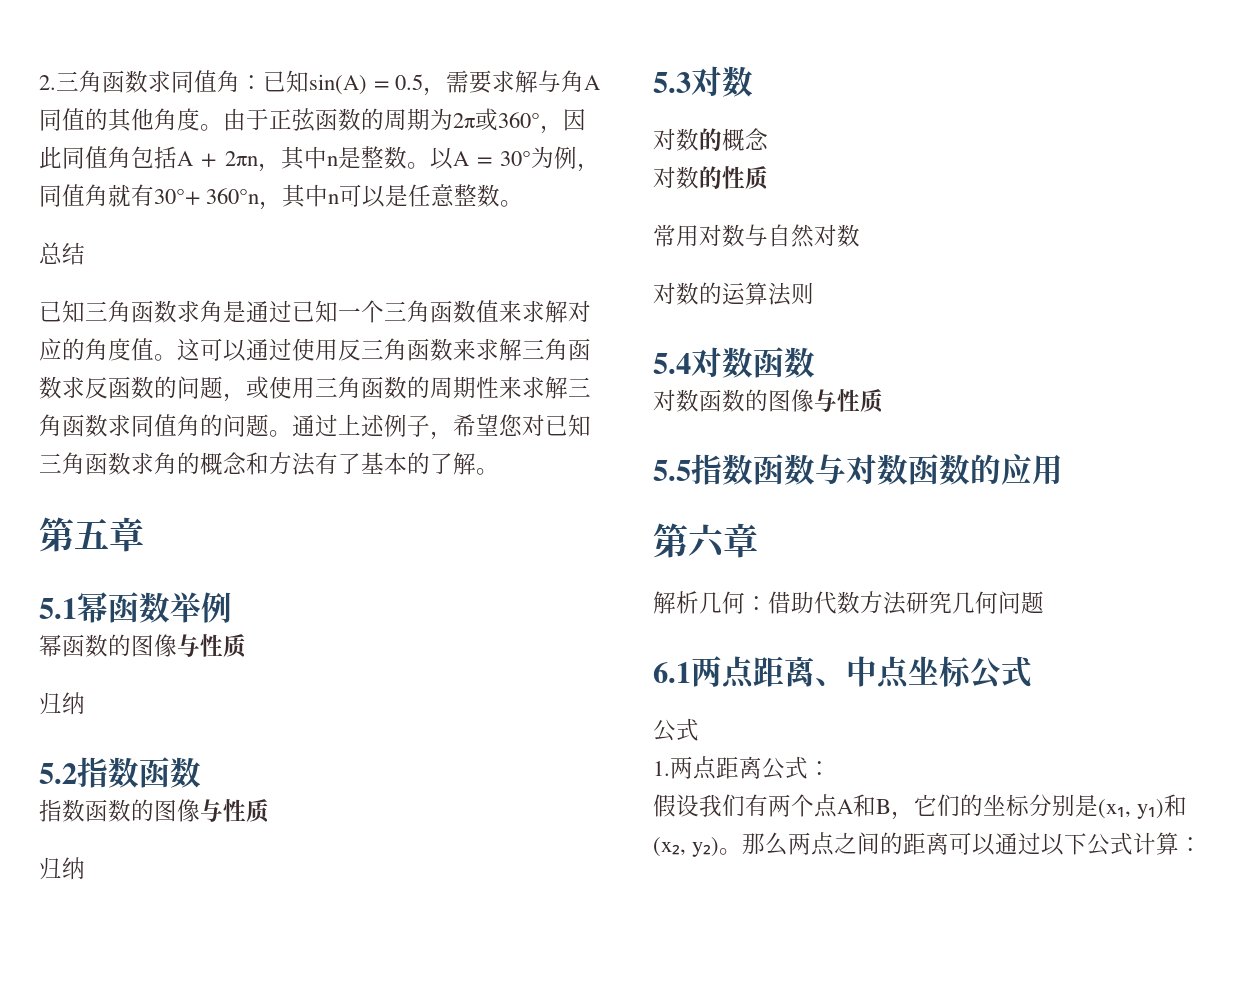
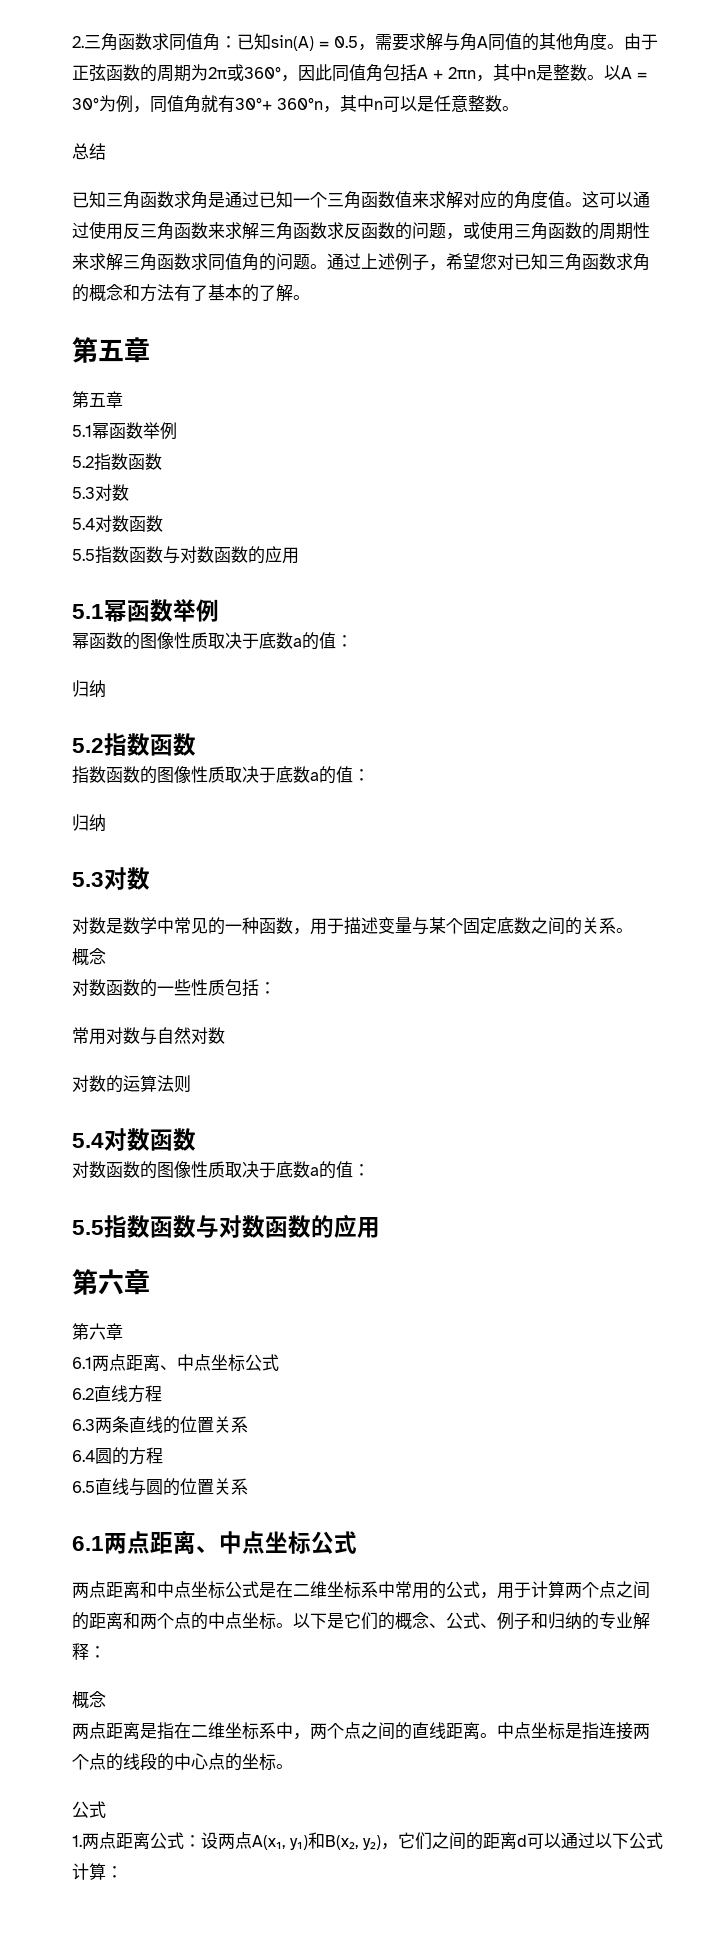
  通过上述例子，希望您对已知三角函数求角的概念和方法有了基本的了解。
  第五章
+ 第五章
+ 5.1幂函数举例
+ 5.2指数函数
+ 5.3对数
+ 5.4对数函数
+ 5.5指数函数与对数函数的应用
- 幂函数的图像与性质
+ 幂函数的图像性质取决于底数a的值：
- 指数函数的图像与性质
+ 指数函数的图像性质取决于底数a的值：
- 对数的概念
+ 对数是数学中常见的一种函数，用于描述变量与某个固定底数之间的关系。
+ 概念
- 对数的性质
+ 对数函数的一些性质包括：
- 对数函数的图像与性质
+ 对数函数的图像性质取决于底数a的值：
  5.5指数函数与对数函数的应用
  第六章
- 解析几何：借助代数方法研究几何问题
+ 第六章
  6.1两点距离、中点坐标公式
+ 6.2直线方程
+ 6.3两条直线的位置关系
+ 6.4圆的方程
+ 6.5直线与圆的位置关系
+ 6.1两点距离、中点坐标公式
+ 两点距离和中点坐标公式是在二维坐标系中常用的公式，用于计算两个点之间的距离和两个点的中点坐标。以下是它们的概念、公式、例子和归纳的专业解释：
+ 概念
+ 两点距离是指在二维坐标系中，两个点之间的直线距离。中点坐标是指连接两个点的线段的中心点的坐标。
- 1.两点距离公式：
- 假设我们有两个点A和B，它们的坐标分别是(x₁, y₁)和(x₂, y₂)。那么两点之间的距离可以通过以下公式计算：
+ 1.两点距离公式：设两点A(x₁, y₁)和B(x₂, y₂)，它们之间的距离d可以通过以下公式计算：

